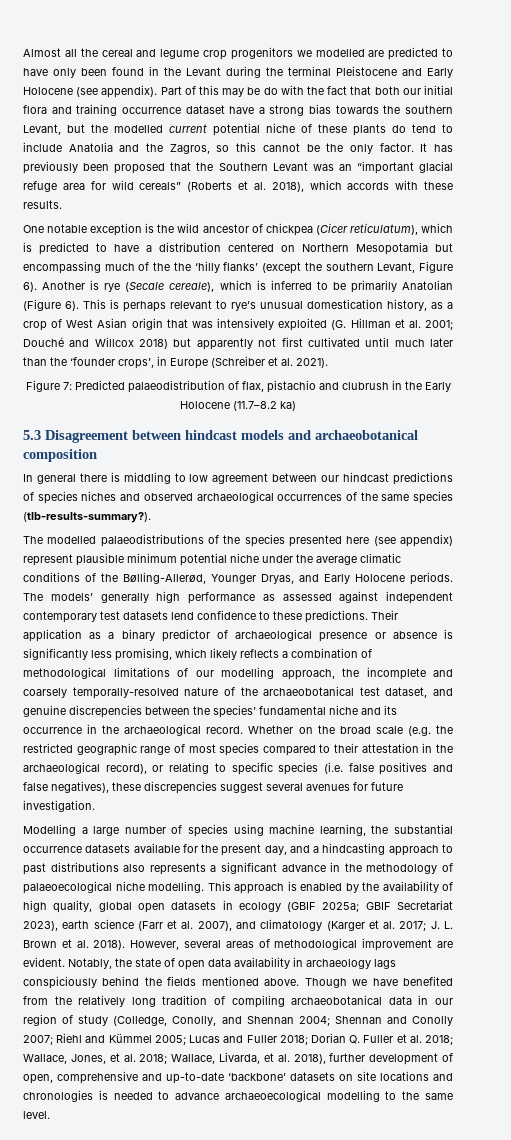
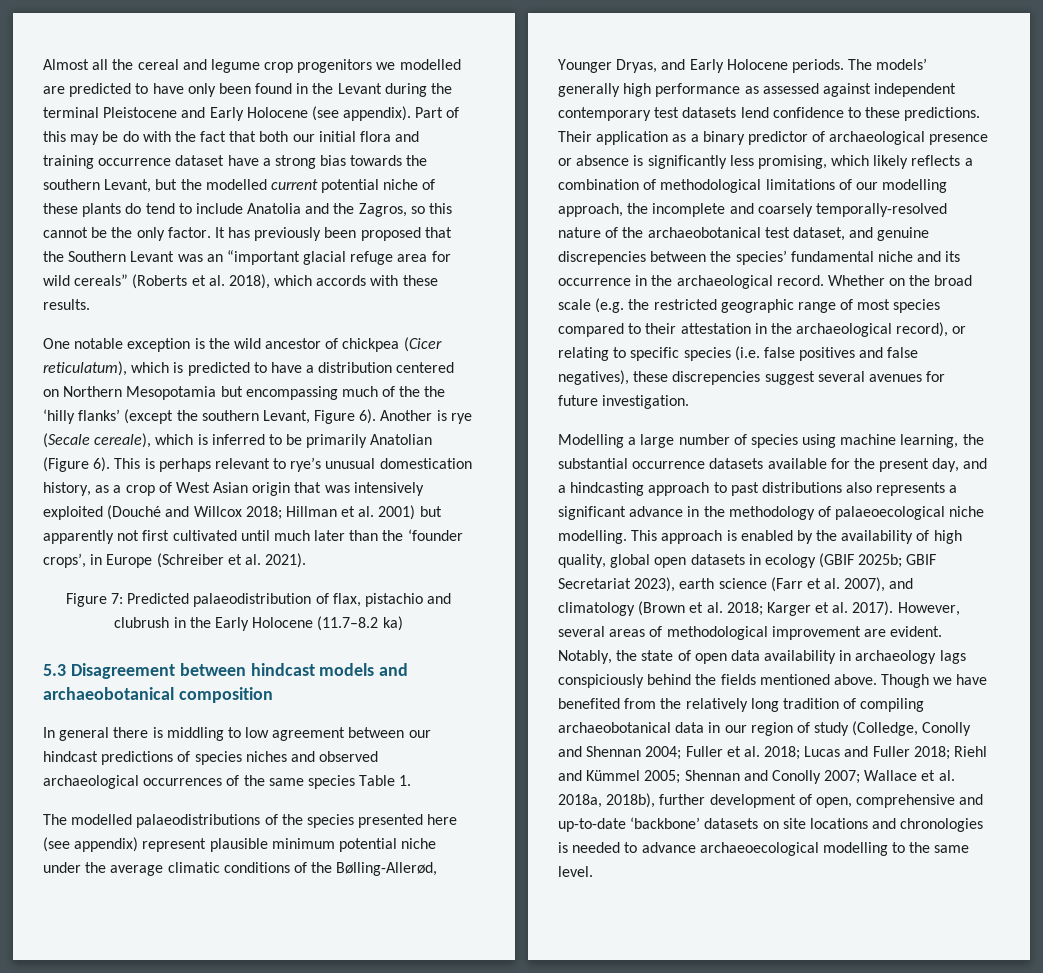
- This is perhaps relevant to rye’s unusual domestication history, as a crop of West Asian origin that was intensively exploited (G. Hillman et al. 2001; Douché and Willcox 2018) but apparently not first cultivated until much later than the ‘founder crops’, in Europe (Schreiber et al. 2021).
+ This is perhaps relevant to rye’s unusual domestication history, as a crop of West Asian origin that was intensively exploited (Douché and Willcox 2018; Hillman et al. 2001) but apparently not first cultivated until much later than the ‘founder crops’, in Europe (Schreiber et al. 2021).
- In general there is middling to low agreement between our hindcast predictions of species niches and observed archaeological occurrences of the same species (tlb-results-summary?).
+ In general there is middling to low agreement between our hindcast predictions of species niches and observed archaeological occurrences of the same species Table 1.
- This approach is enabled by the availability of high quality, global open datasets in ecology (GBIF 2025a; GBIF Secretariat 2023), earth science (Farr et al. 2007), and climatology (Karger et al. 2017; J. L. Brown et al. 2018).
+ This approach is enabled by the availability of high quality, global open datasets in ecology (GBIF 2025b; GBIF Secretariat 2023), earth science (Farr et al. 2007), and climatology (Brown et al. 2018; Karger et al. 2017).
- Though we have benefited from the relatively long tradition of compiling archaeobotanical data in our region of study (Colledge, Conolly, and Shennan 2004; Shennan and Conolly 2007; Riehl and Kümmel 2005; Lucas and Fuller 2018; Dorian Q. Fuller et al. 2018; Wallace, Jones, et al. 2018; Wallace, Livarda, et al. 2018), further development of open, comprehensive and up-to-date ‘backbone’ datasets on site locations and chronologies is needed to advance archaeoecological modelling to the same level.
+ Though we have benefited from the relatively long tradition of compiling archaeobotanical data in our region of study (Colledge, Conolly and Shennan 2004; Fuller et al. 2018; Lucas and Fuller 2018; Riehl and Kümmel 2005; Shennan and Conolly 2007; Wallace et al. 2018a, 2018b), further development of open, comprehensive and up-to-date ‘backbone’ datasets on site locations and chronologies is needed to advance archaeoecological modelling to the same level.

